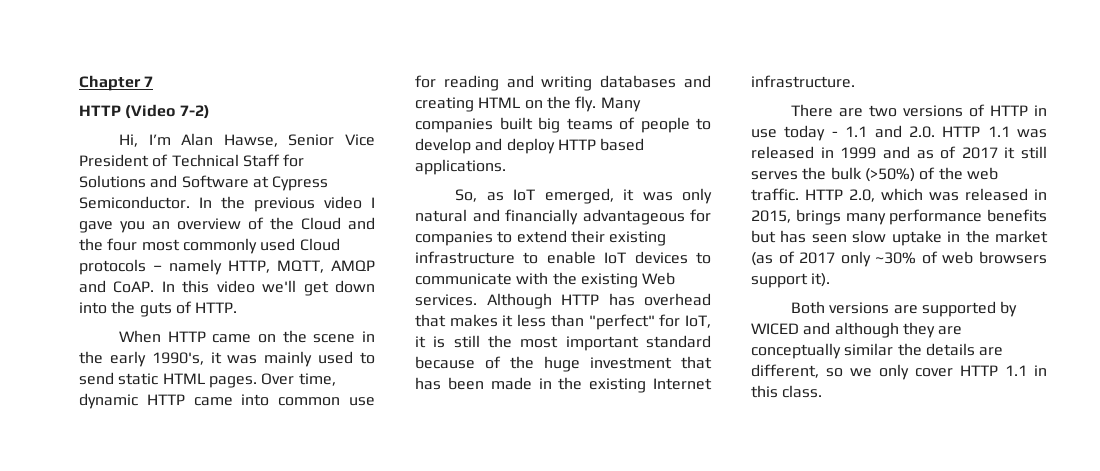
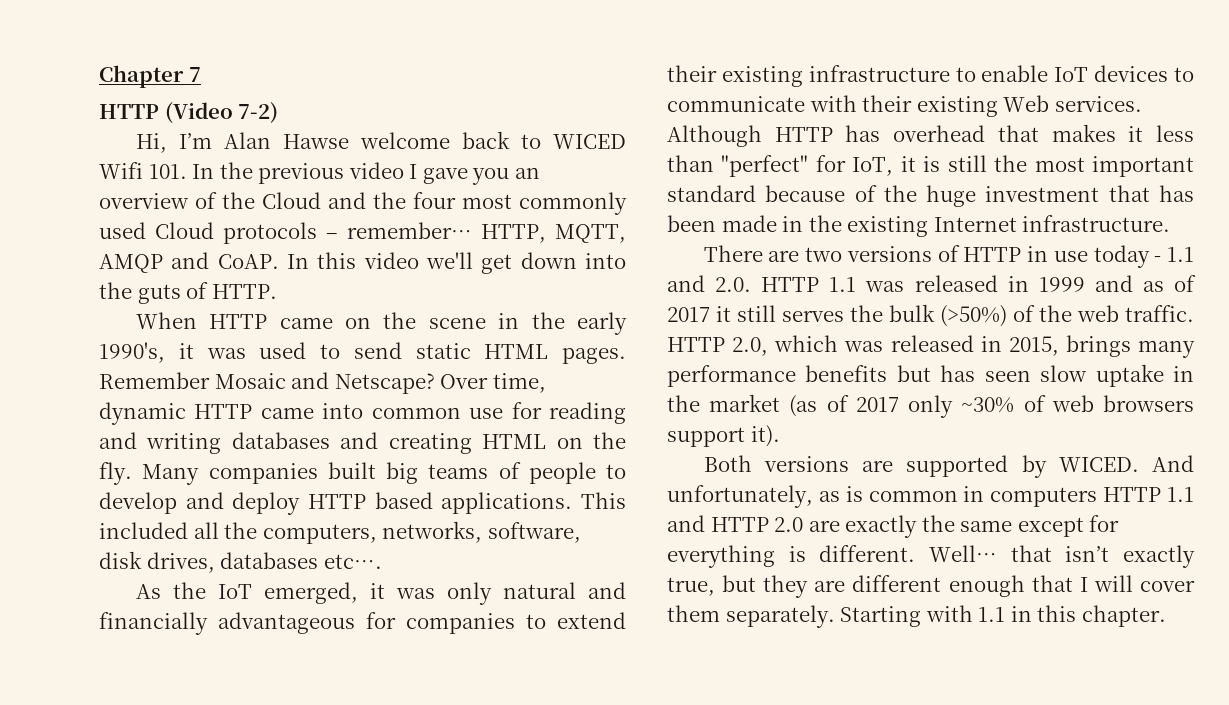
- Hi, I’m Alan Hawse, Senior Vice President of Technical Staff for Solutions and Software at Cypress Semiconductor. In the previous video I gave you an overview of the Cloud and the four most commonly used Cloud protocols – namely HTTP, MQTT, AMQP and CoAP.
+ Hi, I’m Alan Hawse welcome back to WICED Wifi 101. In the previous video I gave you an overview of the Cloud and the four most commonly used Cloud protocols – remember… HTTP, MQTT, AMQP and CoAP.
- When HTTP came on the scene in the early 1990's, it was mainly used to send static HTML pages.
+ When HTTP came on the scene in the early 1990's, it was used to send static HTML pages.
+ Remember Mosaic and Netscape?
- Many companies built big teams of people to develop and deploy HTTP based applications.
- So, as IoT emerged, it was only natural and financially advantageous for companies to extend their existing infrastructure to enable IoT devices to communicate with the existing Web services.
+ Many companies built big teams of people to develop and deploy HTTP based applications. This included all the computers, networks, software, disk drives, databases etc….
+ As the IoT emerged, it was only natural and financially advantageous for companies to extend their existing infrastructure to enable IoT devices to communicate with their existing Web services.
- Both versions are supported by WICED and although they are conceptually similar the details are different, so we only cover HTTP 1.1 in this class.
+ Both versions are supported by WICED. And unfortunately, as is common in computers HTTP 1.1 and HTTP 2.0 are exactly the same except for everything is different. Well… that isn’t exactly true, but they are different enough that I will cover them separately. Starting with 1.1 in this chapter.

